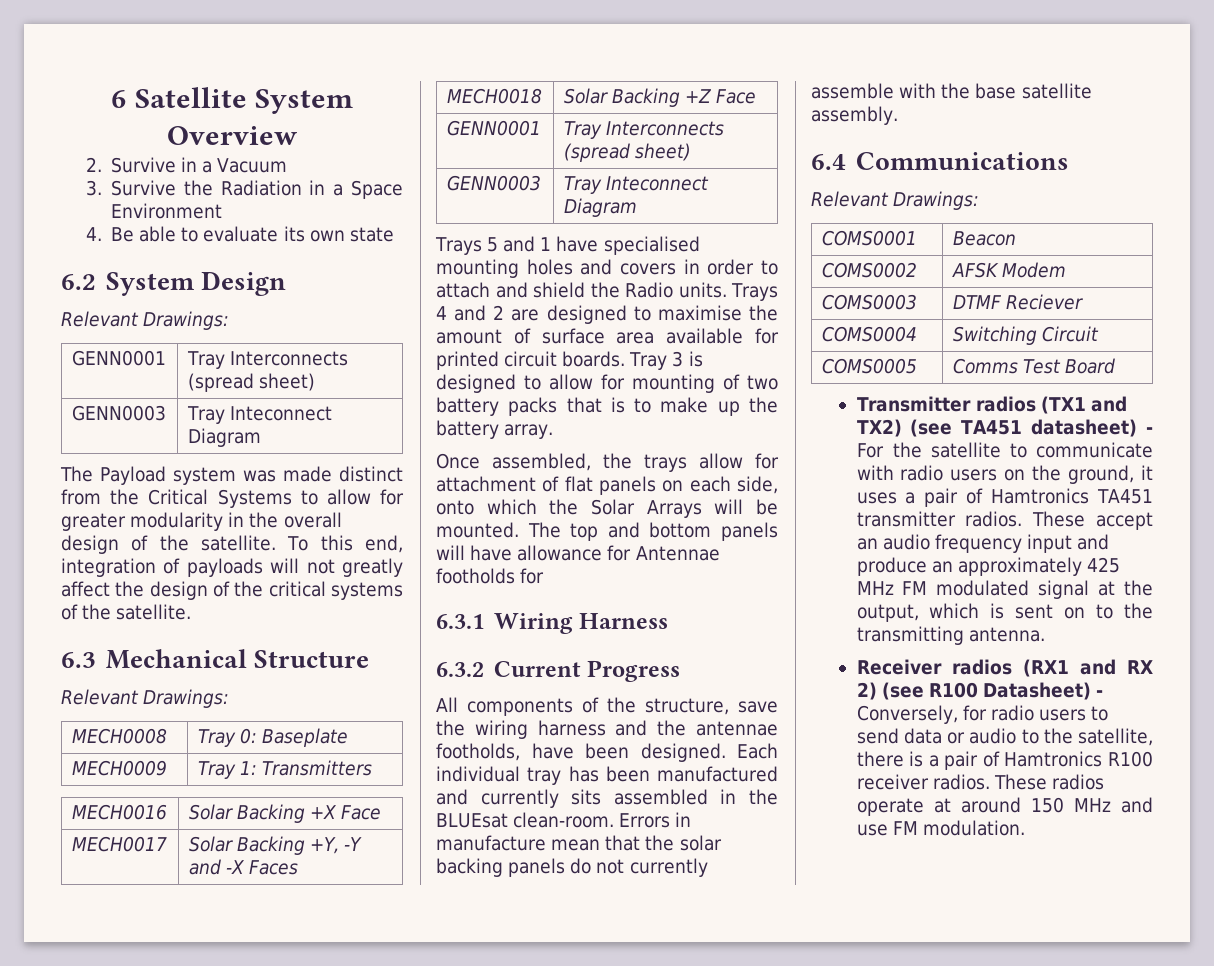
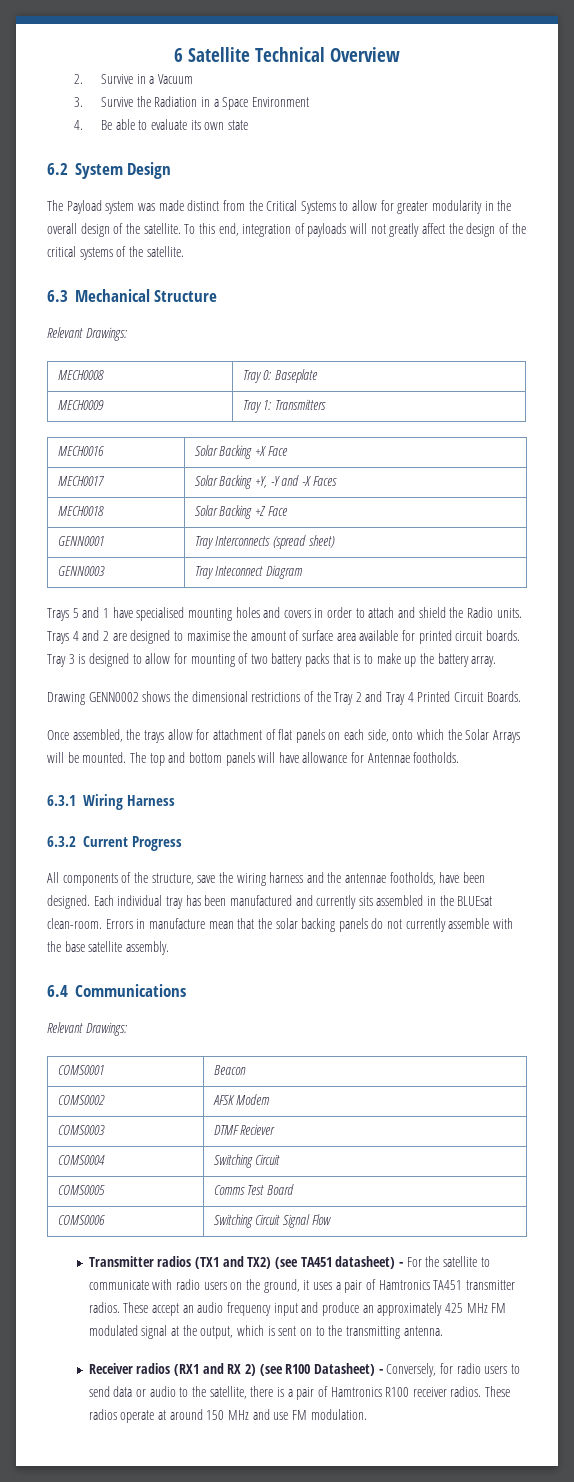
- 6 Satellite System Overview
+ 6 Satellite Technical Overview
  6.2 System Design
- Relevant Drawings:
- GENN0001 | Tray Interconnects (spread sheet)
- GENN0003 | Tray Inteconnect Diagram
+ Drawing GENN0002 shows the dimensional restrictions of the Tray 2 and Tray 4 Printed Circuit Boards.
- The top and bottom panels will have allowance for Antennae footholds for
+ The top and bottom panels will have allowance for Antennae footholds.
+ COMS0006 | Switching Circuit Signal Flow

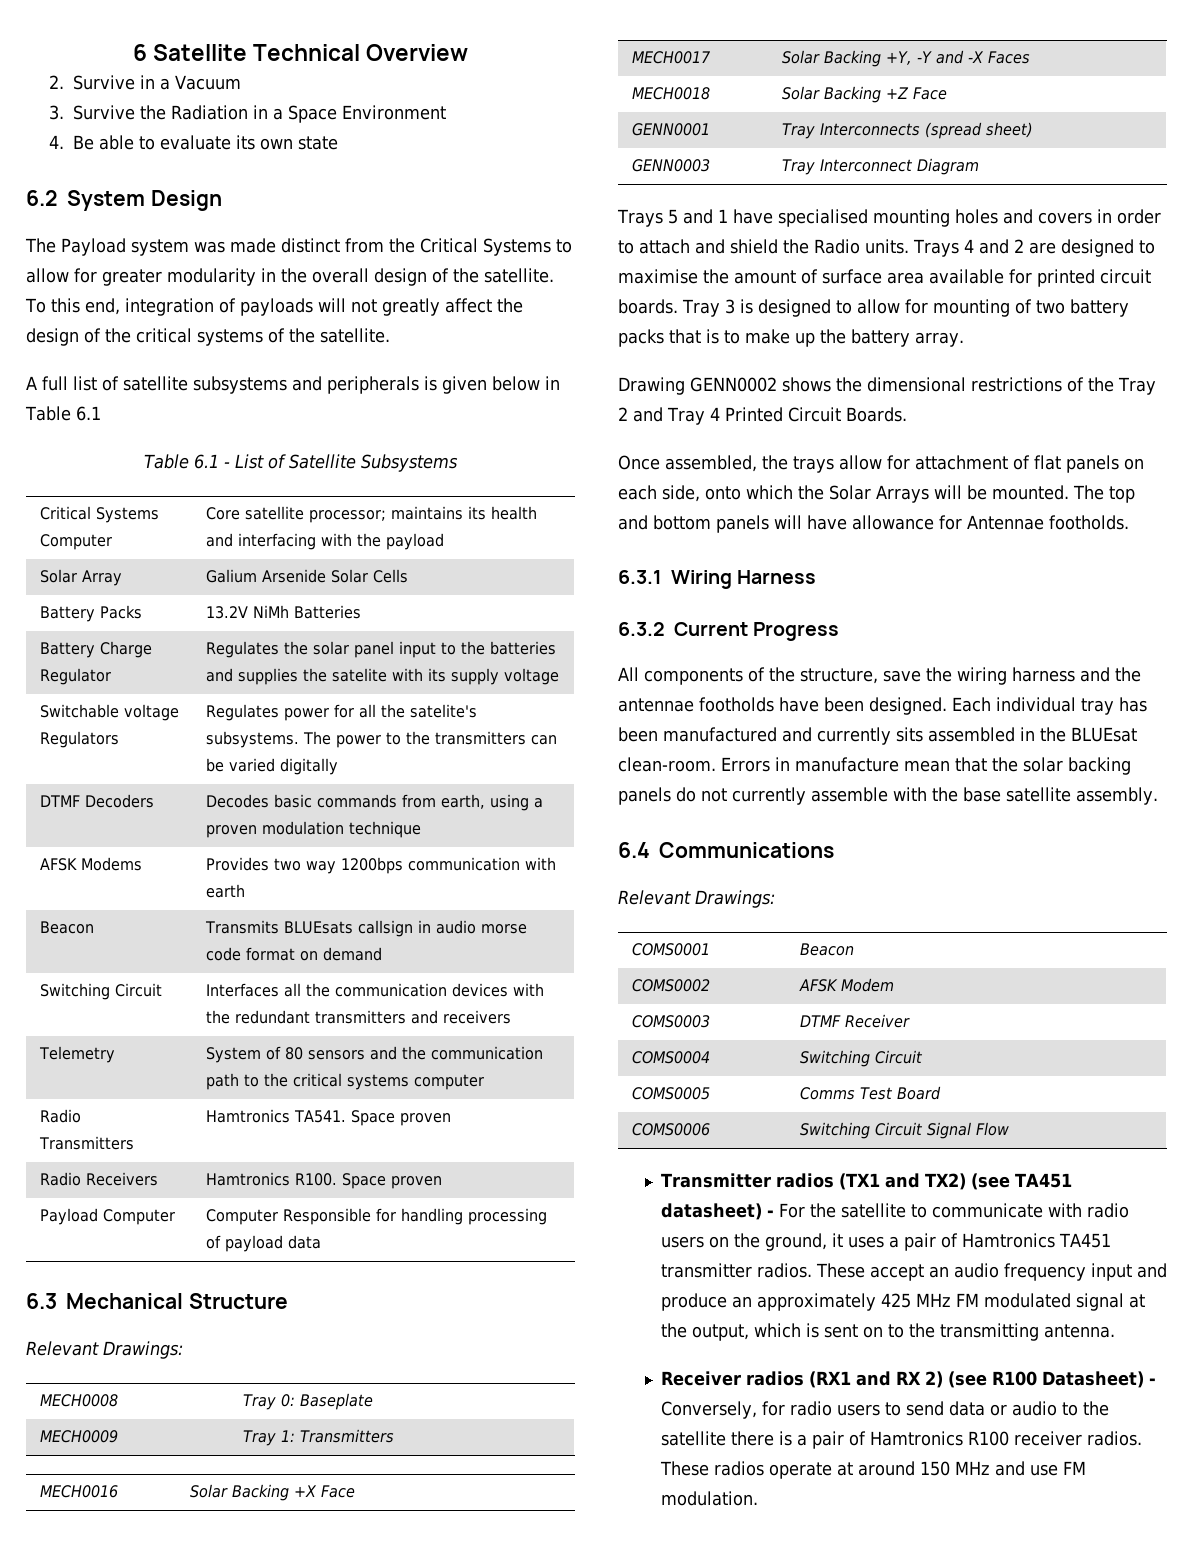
+ A full list of satellite subsystems and peripherals is given below in Table 6.1
+ Table 6.1 - List of Satellite Subsystems
+ Critical Systems Computer | Core satellite processor; maintains its health and interfacing with the payload
+ Solar Array | Galium Arsenide Solar Cells
+ Battery Packs | 13.2V NiMh Batteries
+ Battery Charge Regulator | Regulates the solar panel input to the batteries and supplies the satelite with its supply voltage
+ Switchable voltage Regulators | Regulates power for all the satelite's subsystems. The power to the transmitters can be varied digitally
+ DTMF Decoders | Decodes basic commands from earth, using a proven modulation technique
+ AFSK Modems | Provides two way 1200bps communication with earth
+ Beacon | Transmits BLUEsats callsign in audio morse code format on demand
+ Switching Circuit | Interfaces all the communication devices with the redundant transmitters and receivers
+ Telemetry | System of 80 sensors and the communication path to the critical systems computer
+ Radio Transmitters | Hamtronics TA541. Space proven
+ Radio Receivers | Hamtronics R100. Space proven
+ Payload Computer | Computer Responsible for handling processing of payload data
- GENN0003 | Tray Inteconnect Diagram
+ GENN0003 | Tray Interconnect Diagram
- All components of the structure, save the wiring harness and the antennae footholds, have been designed.
+ All components of the structure, save the wiring harness and the antennae footholds have been designed.
- COMS0003 | DTMF Reciever
+ COMS0003 | DTMF Receiver
- Receiver radios (RX1 and RX 2) (see R100 Datasheet) - Conversely, for radio users to send data or audio to the satellite, there is a pair of Hamtronics R100 receiver radios.
+ Receiver radios (RX1 and RX 2) (see R100 Datasheet) - Conversely, for radio users to send data or audio to the satellite there is a pair of Hamtronics R100 receiver radios.

